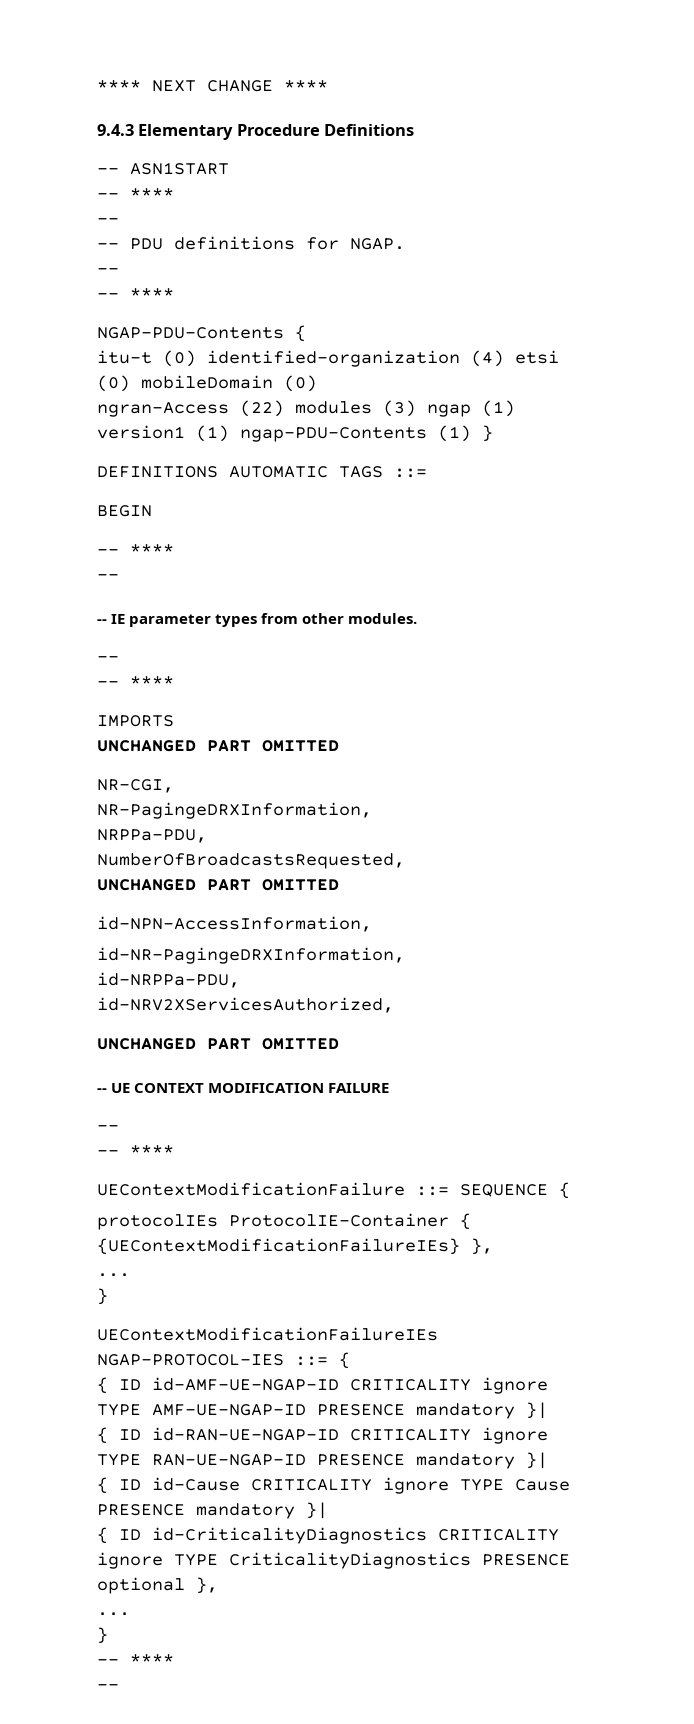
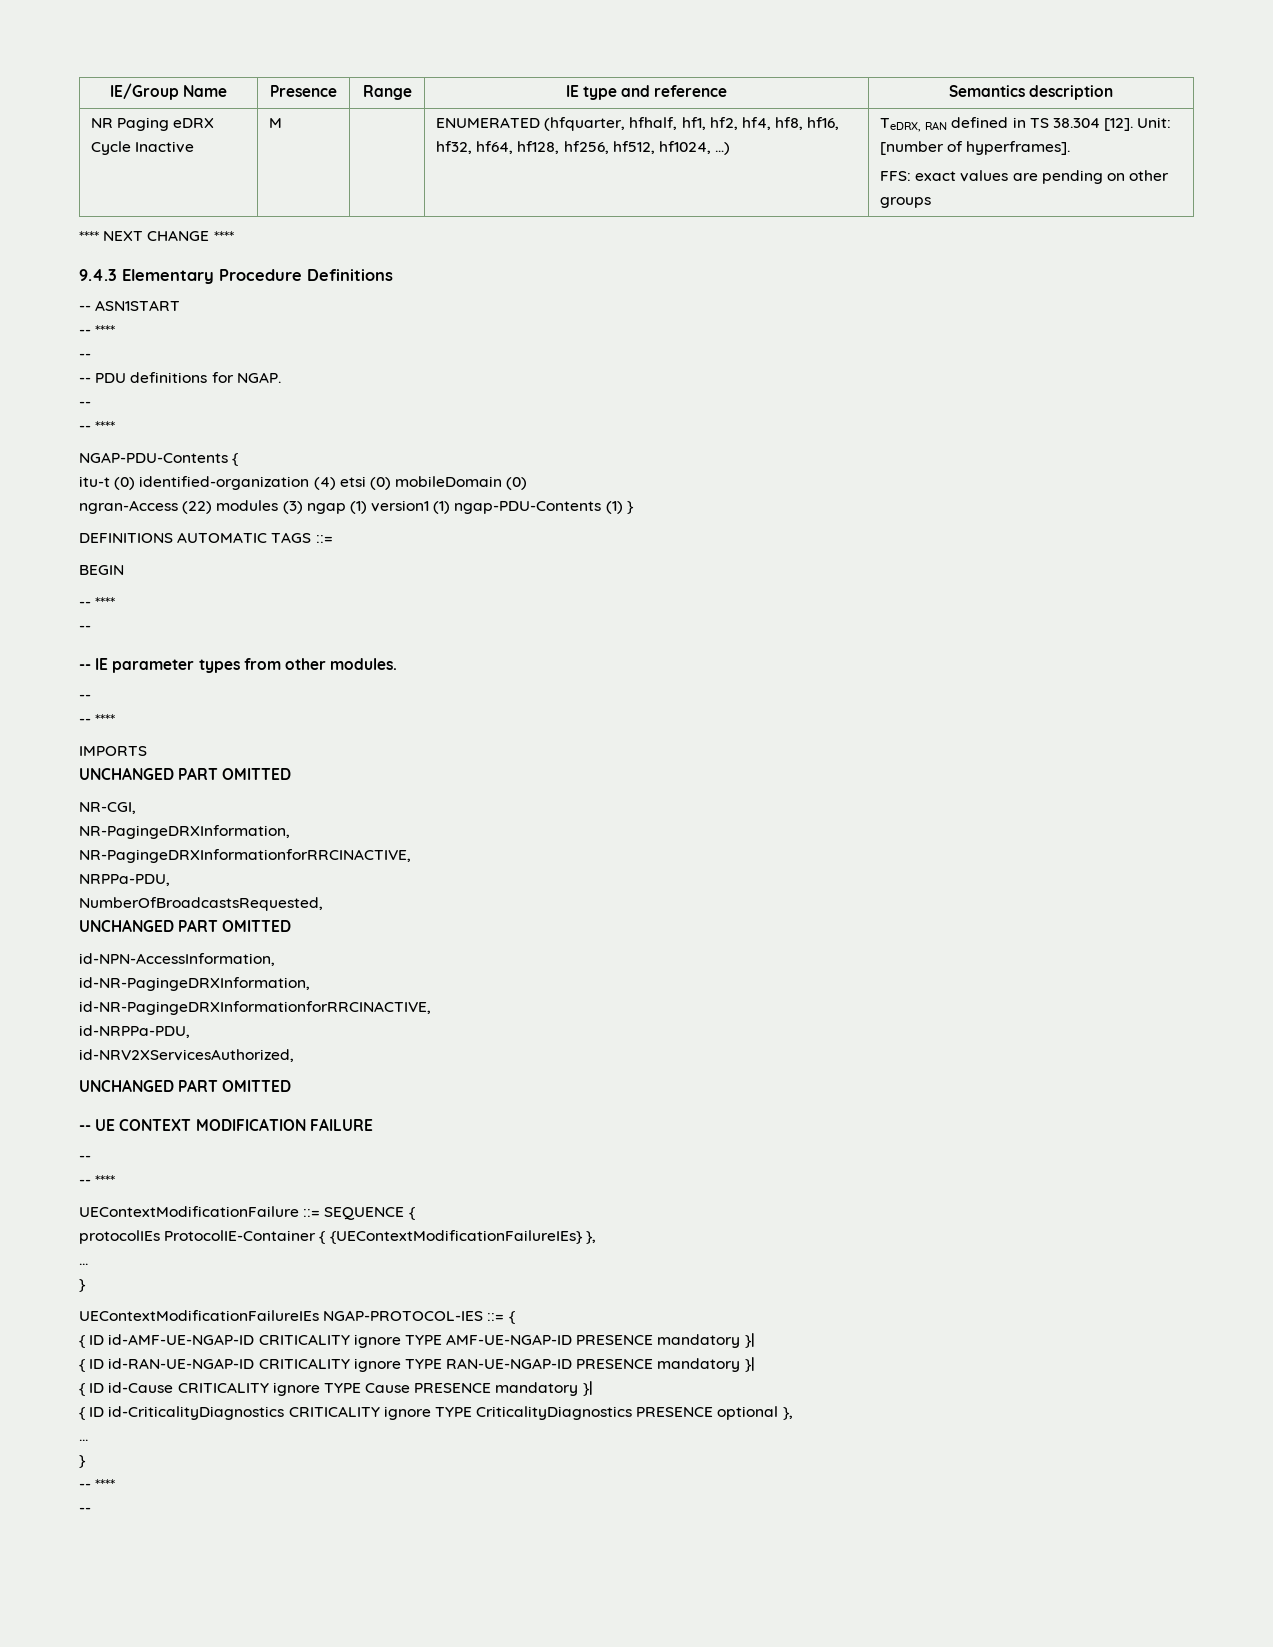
+ IE/Group Name | Presence | Range | IE type and reference | Semantics description
+ NR Paging eDRX Cycle Inactive | M | | ENUMERATED (hfquarter, hfhalf, hf1, hf2, hf4, hf8, hf16, hf32, hf64, hf128, hf256, hf512, hf1024, …) | TeDRX, RAN defined in TS 38.304 [12]. Unit: [number of hyperframes].
+ FFS: exact values are pending on other groups
+ NR-PagingeDRXInformationforRRCINACTIVE,
+ id-NR-PagingeDRXInformationforRRCINACTIVE,

